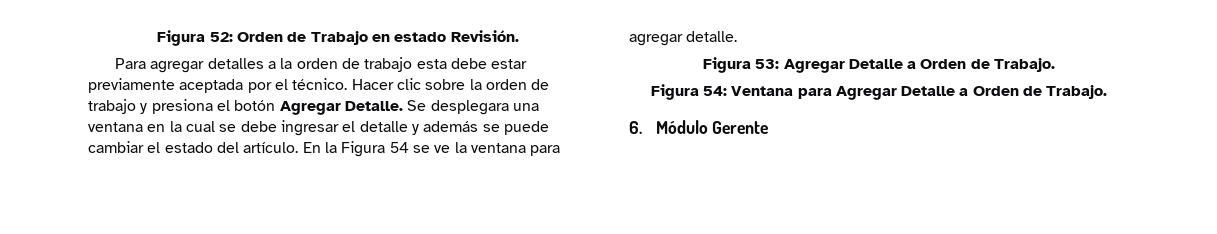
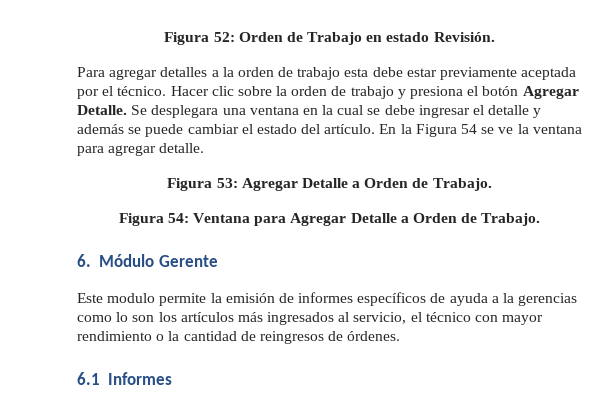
+ Este modulo permite la emisión de informes específicos de ayuda a la gerencias como lo son los artículos más ingresados al servicio, el técnico con mayor rendimiento o la cantidad de reingresos de órdenes.
+ 6.1 Informes

